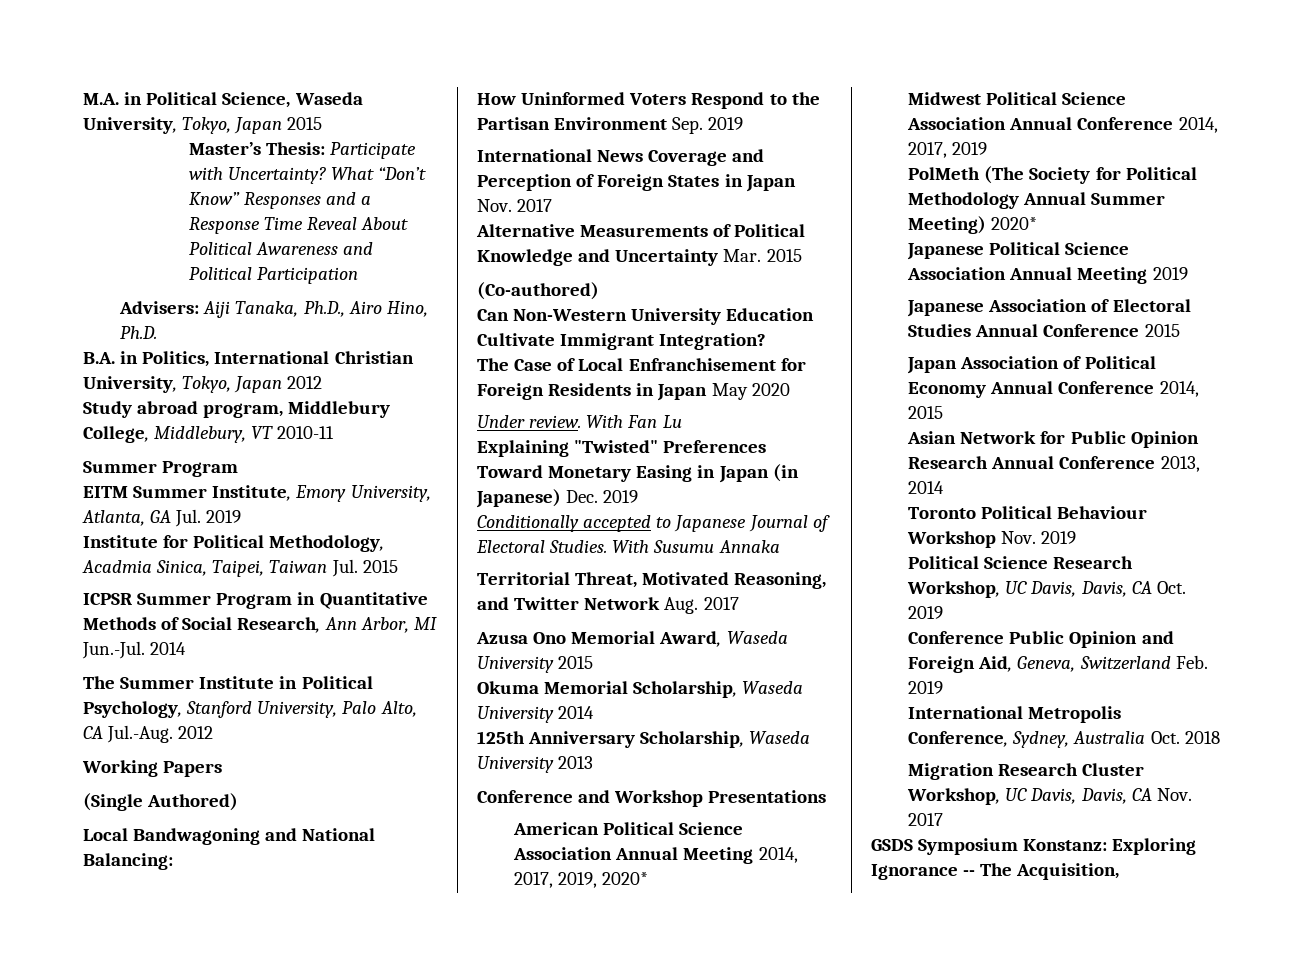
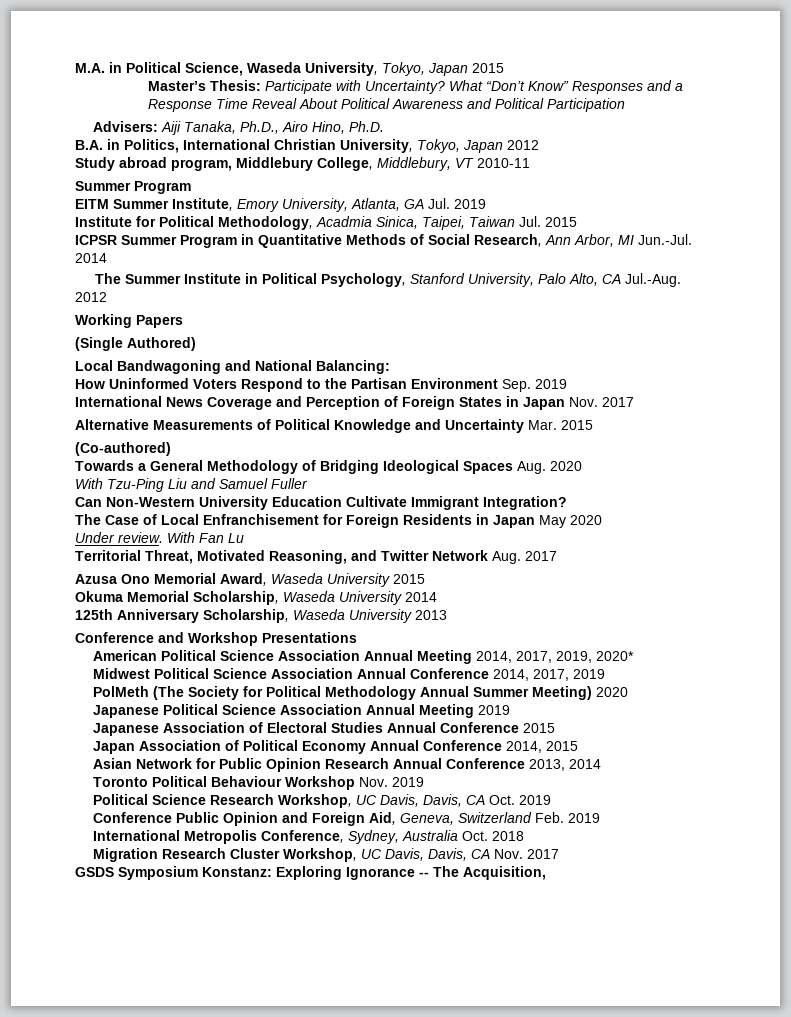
+ Towards a General Methodology of Bridging Ideological Spaces Aug. 2020
+ With Tzu-Ping Liu and Samuel Fuller
- Explaining "Twisted" Preferences Toward Monetary Easing in Japan (in Japanese) Dec. 2019
- Conditionally accepted to Japanese Journal of Electoral Studies. With Susumu Annaka
- PolMeth (The Society for Political Methodology Annual Summer Meeting) 2020*
+ PolMeth (The Society for Political Methodology Annual Summer Meeting) 2020

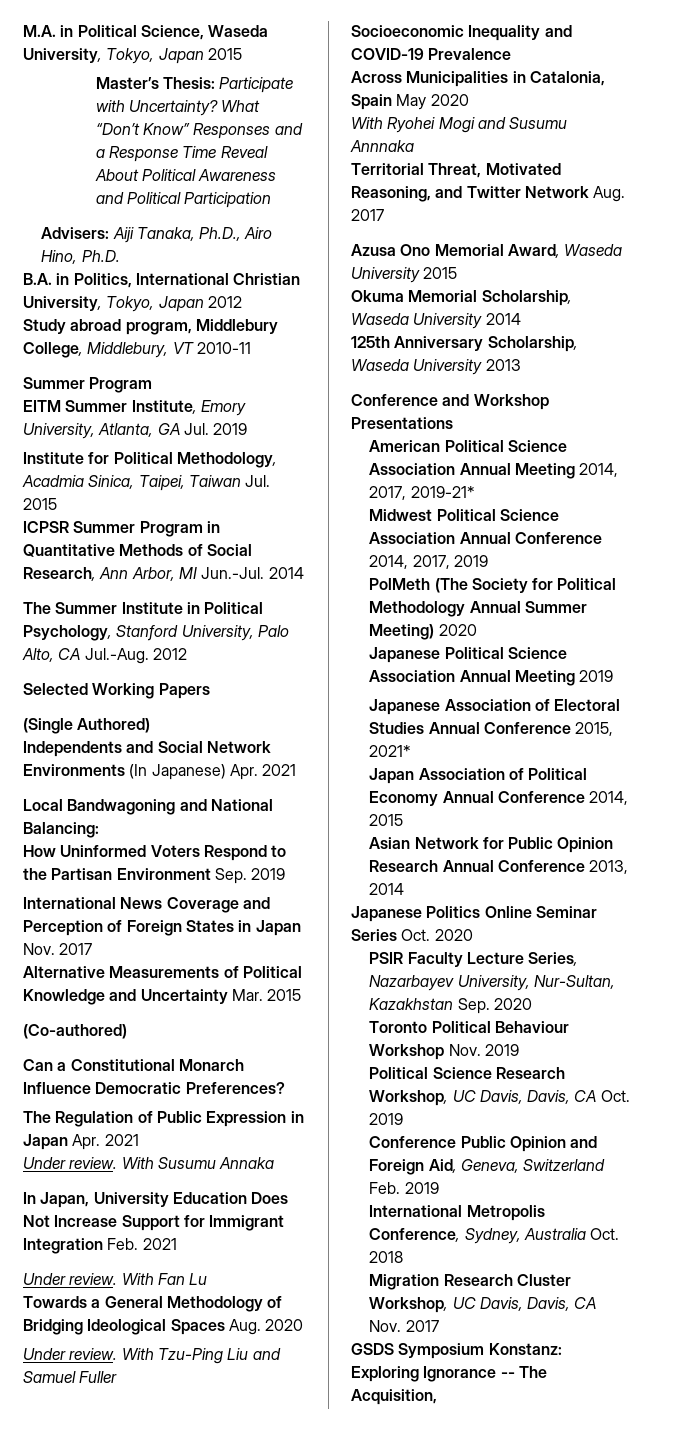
- Working Papers
+ Selected Working Papers
+ Independents and Social Network Environments (In Japanese) Apr. 2021
+ Can a Constitutional Monarch Influence Democratic Preferences?
+ The Regulation of Public Expression in Japan Apr. 2021
+ Under review. With Susumu Annaka
+ In Japan, University Education Does Not Increase Support for Immigrant Integration Feb. 2021
+ Under review. With Fan Lu
  Towards a General Methodology of Bridging Ideological Spaces Aug. 2020
- With Tzu-Ping Liu and Samuel Fuller
+ Under review. With Tzu-Ping Liu and Samuel Fuller
- Can Non-Western University Education Cultivate Immigrant Integration?
- The Case of Local Enfranchisement for Foreign Residents in Japan May 2020
- Under review. With Fan Lu
+ Socioeconomic Inequality and COVID-19 Prevalence
+ Across Municipalities in Catalonia, Spain May 2020
+ With Ryohei Mogi and Susumu Annnaka
- American Political Science Association Annual Meeting 2014, 2017, 2019, 2020*
+ American Political Science Association Annual Meeting 2014, 2017, 2019-21*
- Japanese Association of Electoral Studies Annual Conference 2015
+ Japanese Association of Electoral Studies Annual Conference 2015, 2021*
+ Japanese Politics Online Seminar Series Oct. 2020
+ PSIR Faculty Lecture Series, Nazarbayev University, Nur-Sultan, Kazakhstan Sep. 2020

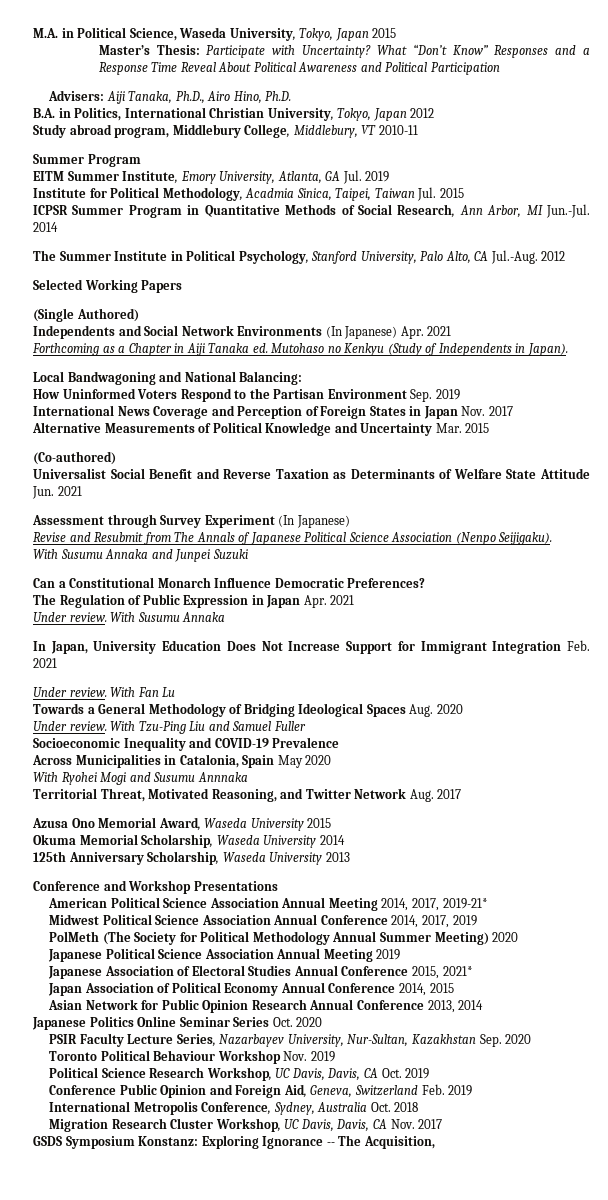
+ Forthcoming as a Chapter in Aiji Tanaka ed. Mutohaso no Kenkyu (Study of Independents in Japan).
+ Universalist Social Benefit and Reverse Taxation as Determinants of Welfare State Attitude Jun. 2021
+ Assessment through Survey Experiment (In Japanese)
+ Revise and Resubmit from The Annals of Japanese Political Science Association (Nenpo Seijigaku).
+ With Susumu Annaka and Junpei Suzuki

